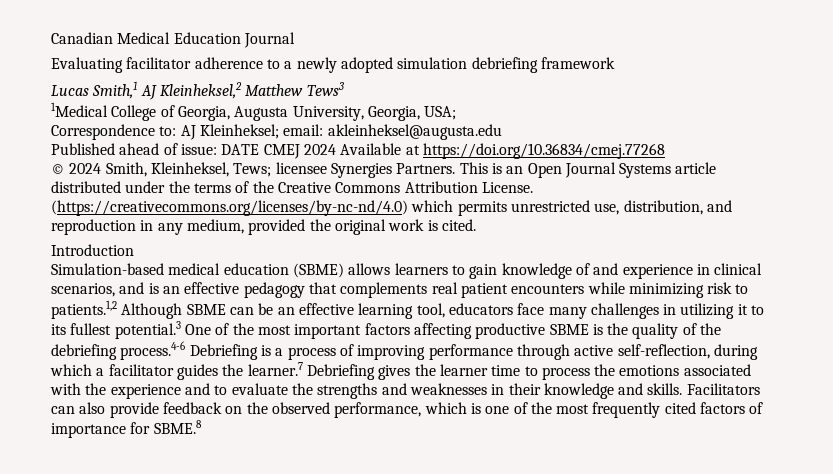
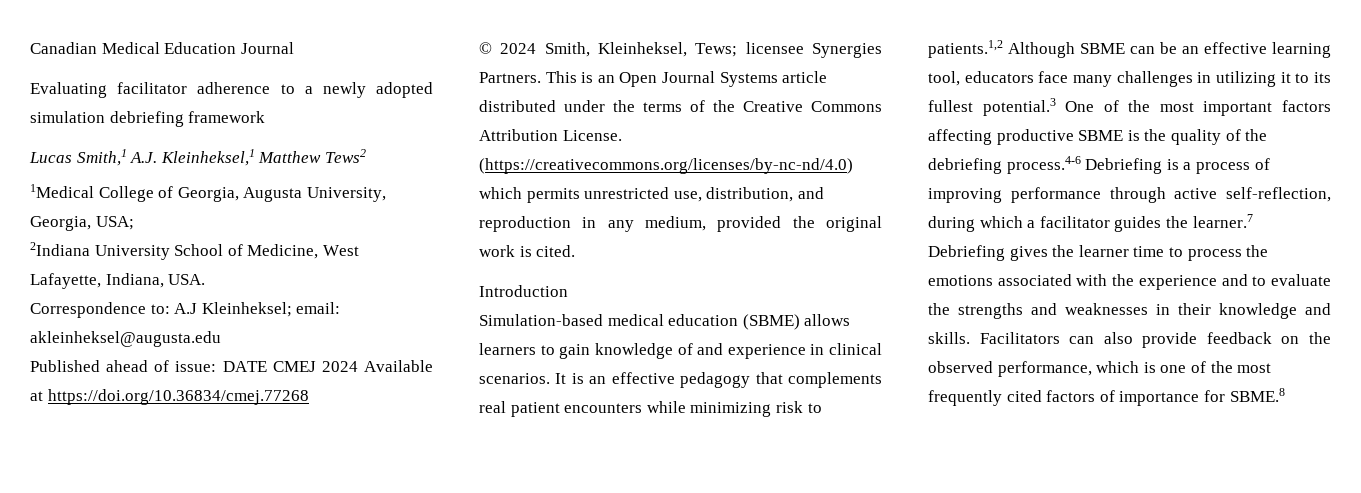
- Lucas Smith,1 AJ Kleinheksel,2 Matthew Tews3
+ Lucas Smith,1 A.J. Kleinheksel,1 Matthew Tews2
+ 2Indiana University School of Medicine, West Lafayette, Indiana, USA.
- Correspondence to: AJ Kleinheksel; email: akleinheksel@augusta.edu
+ Correspondence to: A.J Kleinheksel; email: akleinheksel@augusta.edu
- Simulation-based medical education (SBME) allows learners to gain knowledge of and experience in clinical scenarios, and is an effective pedagogy that complements real patient encounters while minimizing risk to patients.1,2 Although SBME can be an effective learning tool, educators face many challenges in utilizing it to its fullest potential.3 One of the most important factors affecting productive SBME is the quality of the debriefing process.4-6 Debriefing is a process of improving performance through active self-reflection, during which a facilitator guides the learner.7 Debriefing gives the learner time to process the emotions associated with the experience and to evaluate the strengths and weaknesses in their knowledge and skills.
+ Simulation-based medical education (SBME) allows learners to gain knowledge of and experience in clinical scenarios. It is an effective pedagogy that complements real patient encounters while minimizing risk to patients.1,2 Although SBME can be an effective learning tool, educators face many challenges in utilizing it to its fullest potential.3 One of the most important factors affecting productive SBME is the quality of the debriefing process.4-6 Debriefing is a process of improving performance through active self-reflection, during which a facilitator guides the learner.7 Debriefing gives the learner time to process the emotions associated with the experience and to evaluate the strengths and weaknesses in their knowledge and skills.

